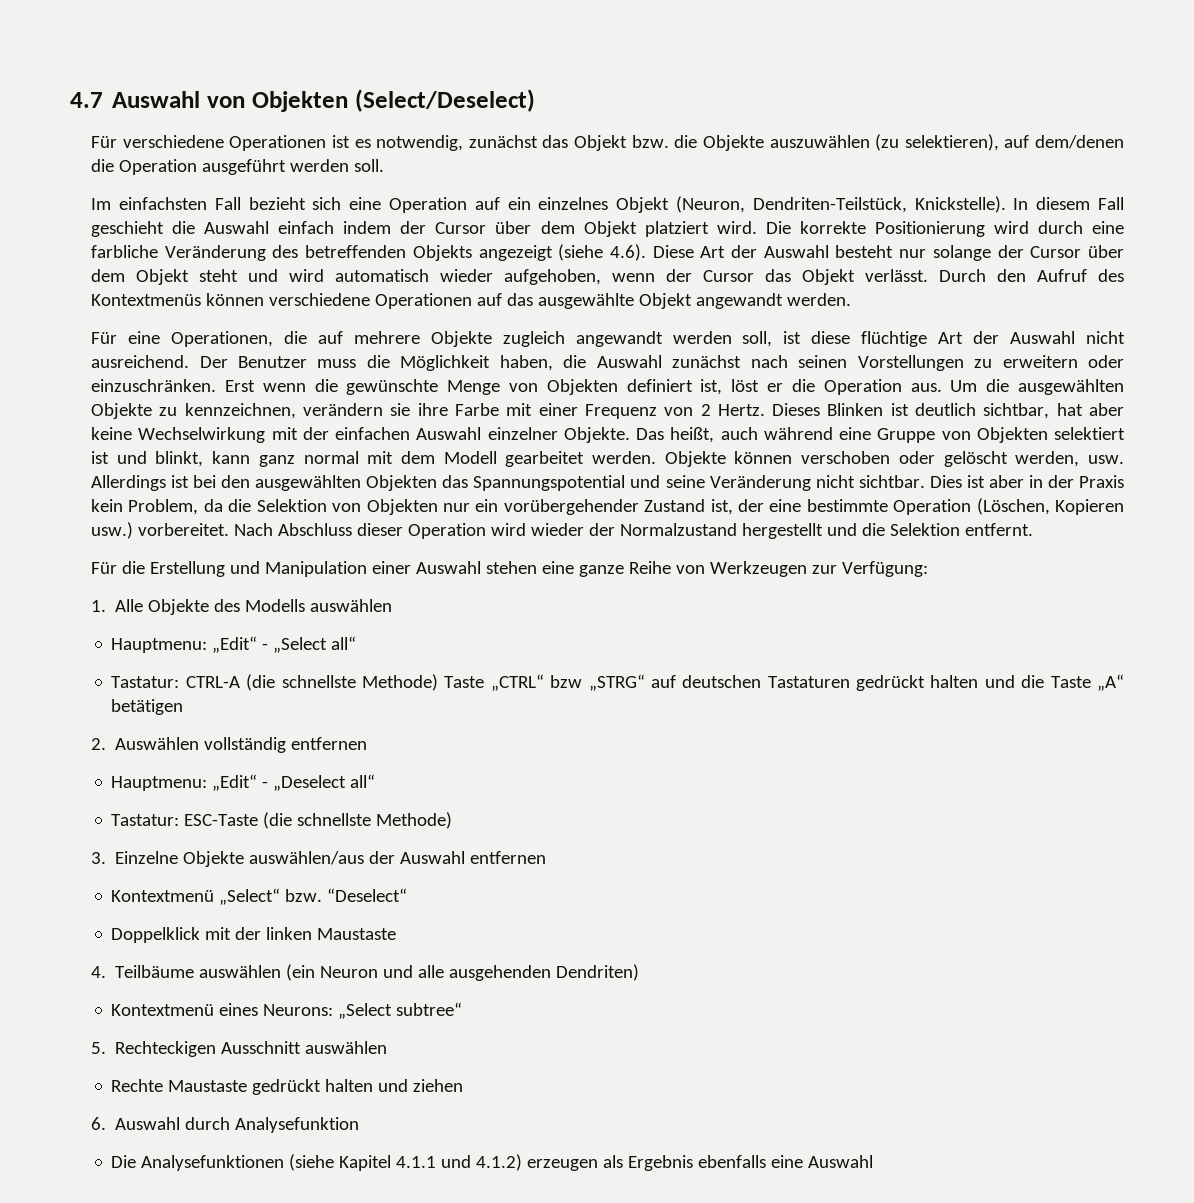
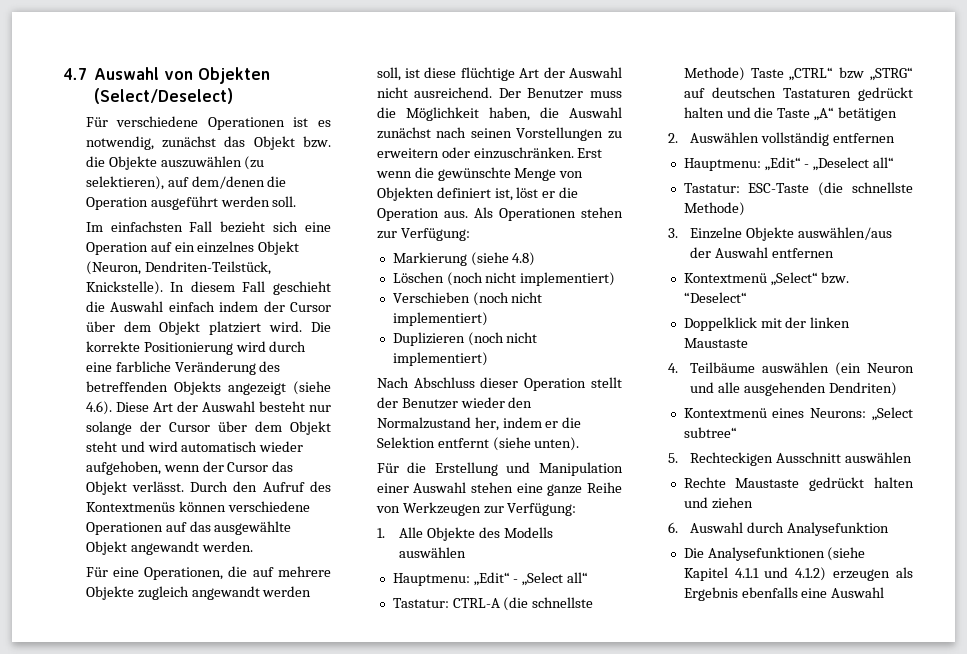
- Um die ausgewählten Objekte zu kennzeichnen, verändern sie ihre Farbe mit einer Frequenz von 2 Hertz. Dieses Blinken ist deutlich sichtbar, hat aber keine Wechselwirkung mit der einfachen Auswahl einzelner Objekte. Das heißt, auch während eine Gruppe von Objekten selektiert ist und blinkt, kann ganz normal mit dem Modell gearbeitet werden. Objekte können verschoben oder gelöscht werden, usw. Allerdings ist bei den ausgewählten Objekten das Spannungspotential und seine Veränderung nicht sichtbar. Dies ist aber in der Praxis kein Problem, da die Selektion von Objekten nur ein vorübergehender Zustand ist, der eine bestimmte Operation (Löschen, Kopieren usw.) vorbereitet. Nach Abschluss dieser Operation wird wieder der Normalzustand hergestellt und die Selektion entfernt.
+ Als Operationen stehen zur Verfügung:
+ Markierung (siehe 4.8)
+ Löschen (noch nicht implementiert)
+ Verschieben (noch nicht implementiert)
+ Duplizieren (noch nicht implementiert)
+ Nach Abschluss dieser Operation stellt der Benutzer wieder den Normalzustand her, indem er die Selektion entfernt (siehe unten).

